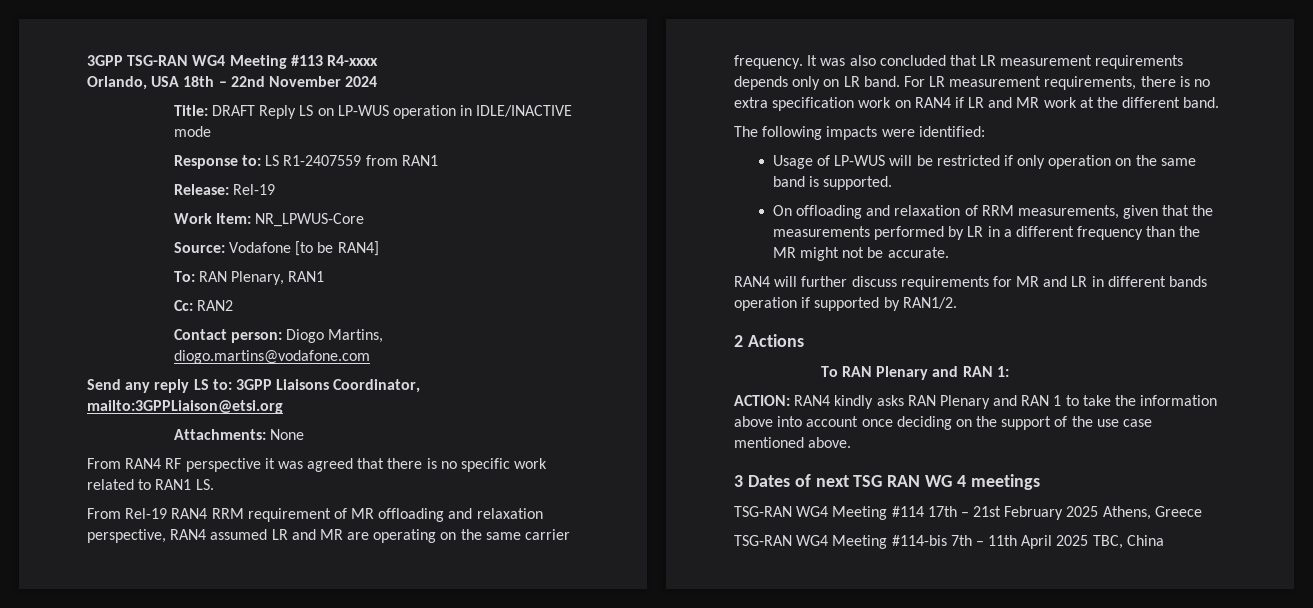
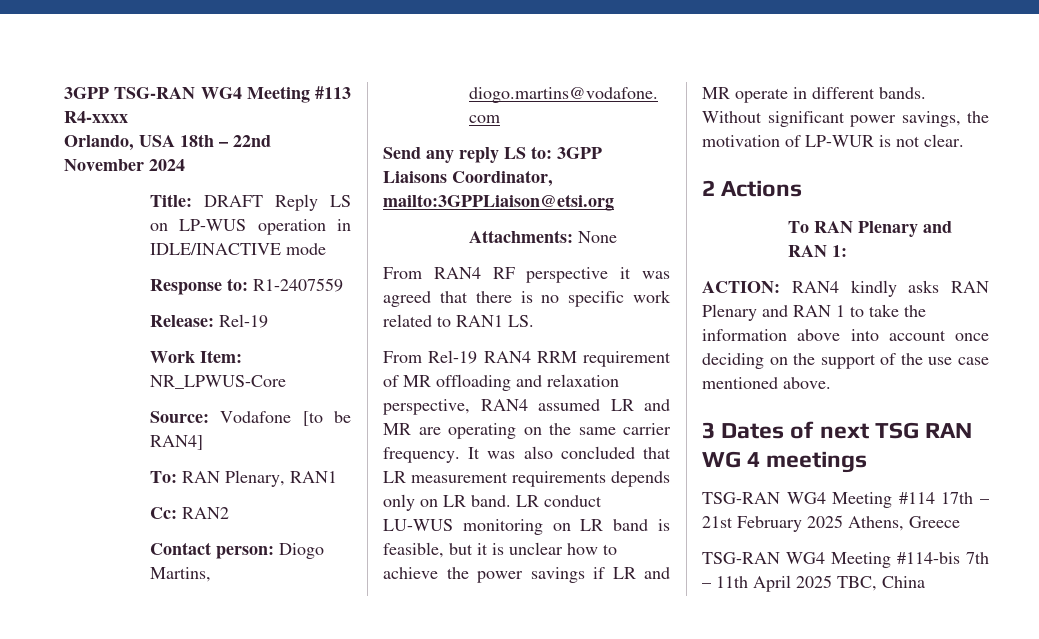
- Response to: LS R1-2407559 from RAN1
+ Response to: R1-2407559
- For LR measurement requirements, there is no extra specification work on RAN4 if LR and MR work at the different band.
- The following impacts were identified:
- Usage of LP-WUS will be restricted if only operation on the same band is supported.
- On offloading and relaxation of RRM measurements, given that the measurements performed by LR in a different frequency than the MR might not be accurate.
- RAN4 will further discuss requirements for MR and LR in different bands operation if supported by RAN1/2.
+ LR conduct LU-WUS monitoring on LR band is feasible, but it is unclear how to achieve the power savings if LR and MR operate in different bands. Without significant power savings, the motivation of LP-WUR is not clear.

